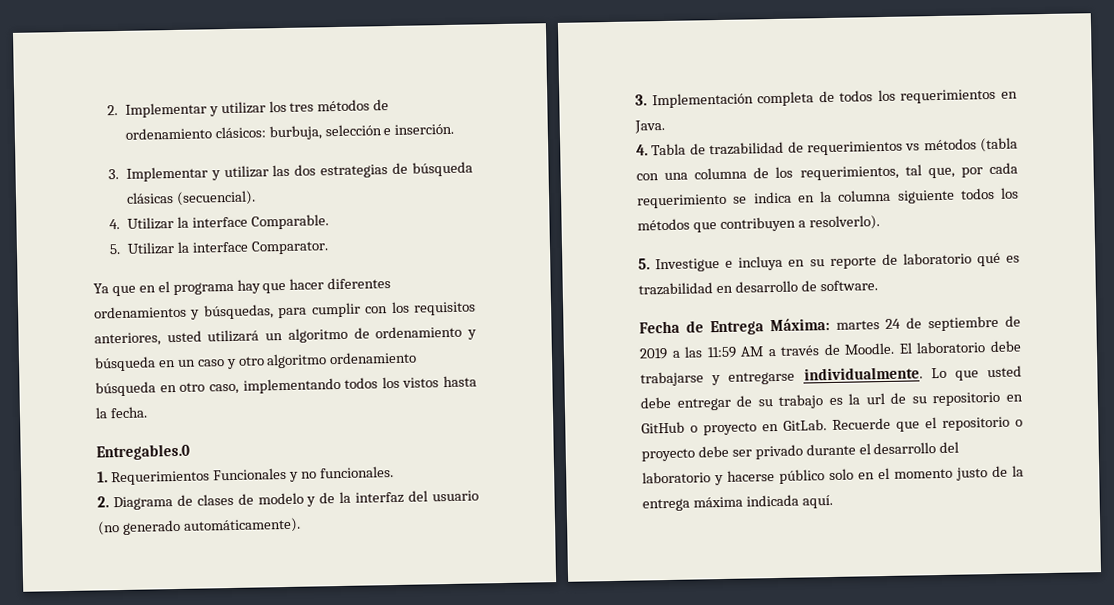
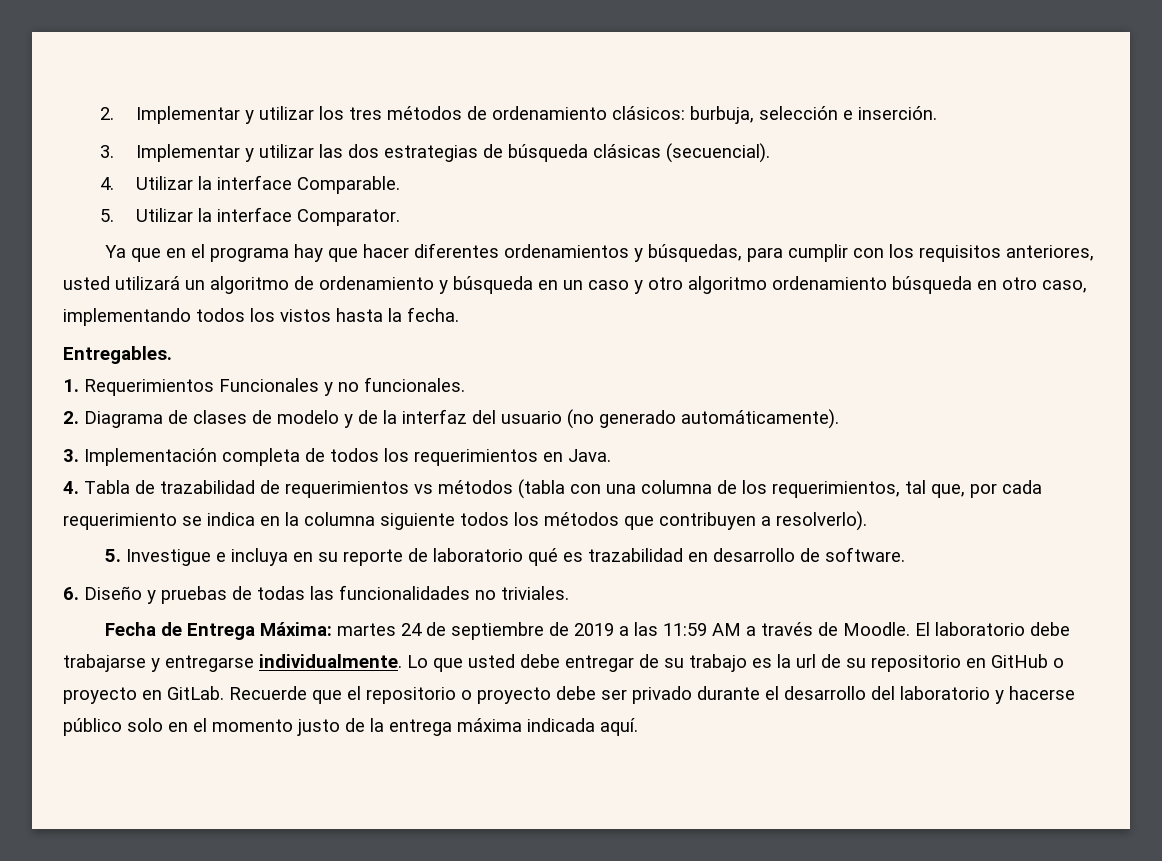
- Entregables.0
+ Entregables.
+ 6. Diseño y pruebas de todas las funcionalidades no triviales.

